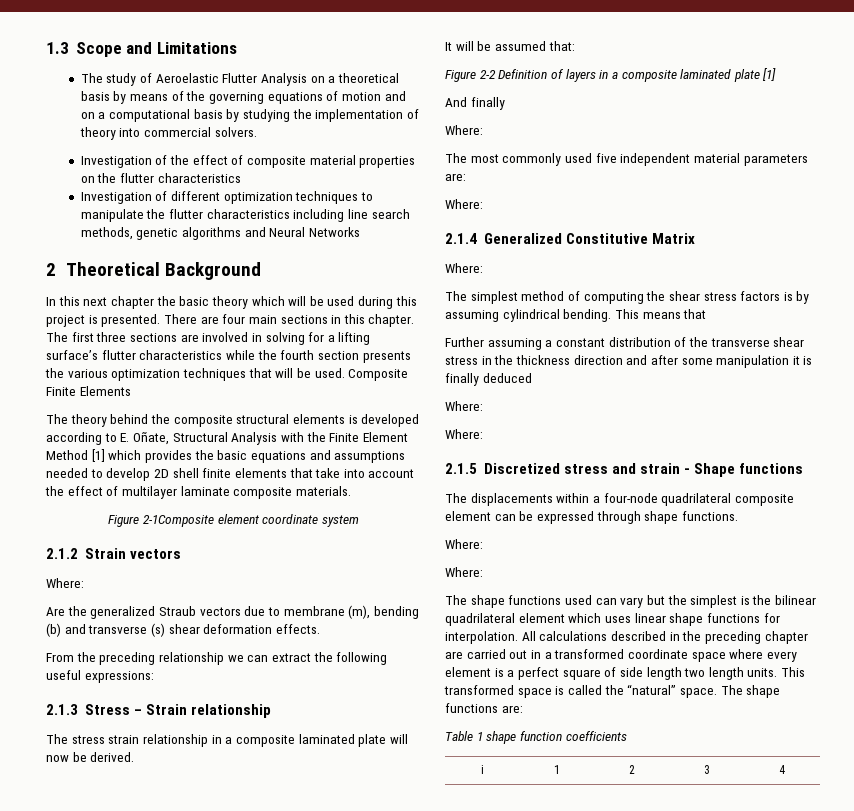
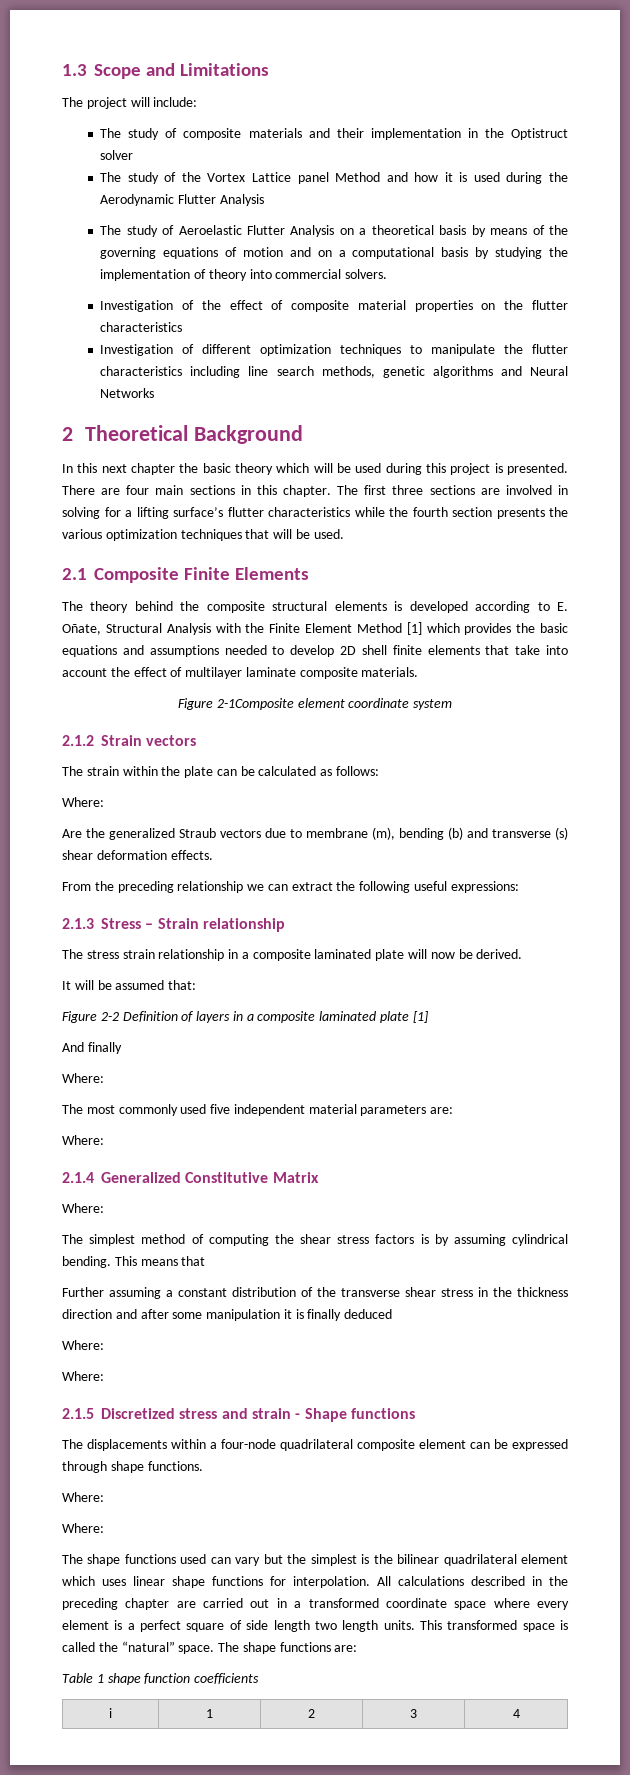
+ The project will include:
+ The study of composite materials and their implementation in the Optistruct solver
+ The study of the Vortex Lattice panel Method and how it is used during the Aerodynamic Flutter Analysis
- The first three sections are involved in solving for a lifting surface’s flutter characteristics while the fourth section presents the various optimization techniques that will be used. Composite Finite Elements
+ The first three sections are involved in solving for a lifting surface’s flutter characteristics while the fourth section presents the various optimization techniques that will be used.
+ 2.1 Composite Finite Elements
+ The strain within the plate can be calculated as follows:

